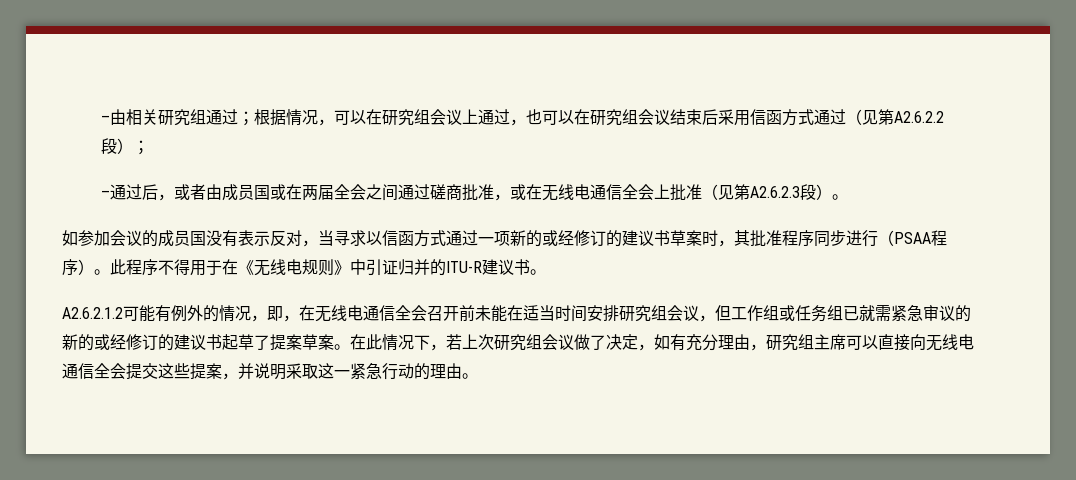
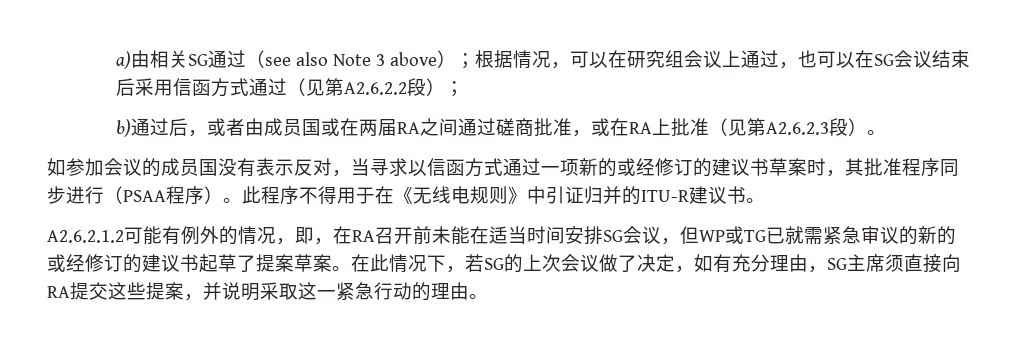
- –由相关研究组通过；根据情况，可以在研究组会议上通过，也可以在研究组会议结束后采用信函方式通过（见第A2.6.2.2段）；
+ a)由相关SG通过（see also Note 3 above）；根据情况，可以在研究组会议上通过，也可以在SG会议结束后采用信函方式通过（见第A2.6.2.2段）；
- –通过后，或者由成员国或在两届全会之间通过磋商批准，或在无线电通信全会上批准（见第A2.6.2.3段）。
+ b)通过后，或者由成员国或在两届RA之间通过磋商批准，或在RA上批准（见第A2.6.2.3段）。
- A2.6.2.1.2可能有例外的情况，即，在无线电通信全会召开前未能在适当时间安排研究组会议，但工作组或任务组已就需紧急审议的新的或经修订的建议书起草了提案草案。
+ A2.6.2.1.2可能有例外的情况，即，在RA召开前未能在适当时间安排SG会议，但WP或TG已就需紧急审议的新的或经修订的建议书起草了提案草案。
- 在此情况下，若上次研究组会议做了决定，如有充分理由，研究组主席可以直接向无线电通信全会提交这些提案，并说明采取这一紧急行动的理由。
+ 在此情况下，若SG的上次会议做了决定，如有充分理由，SG主席须直接向RA提交这些提案，并说明采取这一紧急行动的理由。

